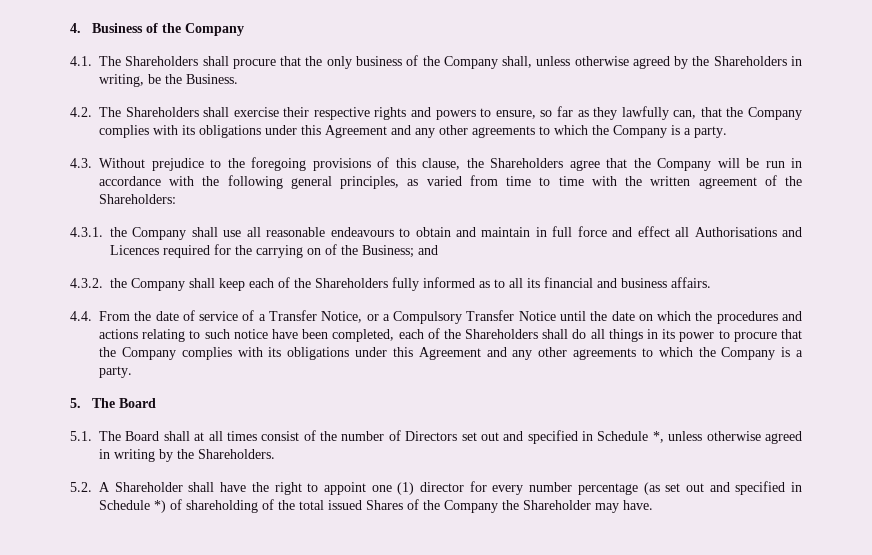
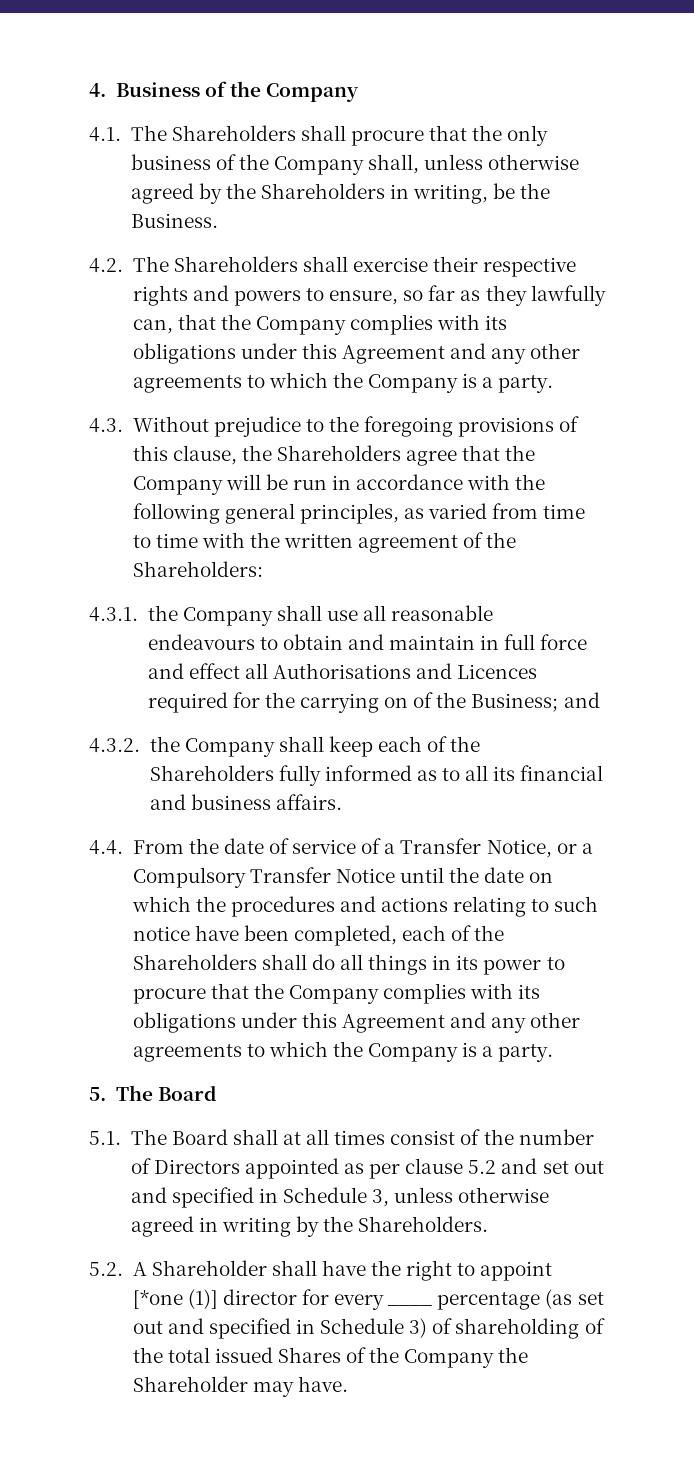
- 5.1. The Board shall at all times consist of the number of Directors set out and specified in Schedule *, unless otherwise agreed in writing by the Shareholders.
+ 5.1. The Board shall at all times consist of the number of Directors appointed as per clause 5.2 and set out and specified in Schedule 3, unless otherwise agreed in writing by the Shareholders.
- 5.2. A Shareholder shall have the right to appoint one (1) director for every number percentage (as set out and specified in Schedule *) of shareholding of the total issued Shares of the Company the Shareholder may have.
+ 5.2. A Shareholder shall have the right to appoint [*one (1)] director for every ____ percentage (as set out and specified in Schedule 3) of shareholding of the total issued Shares of the Company the Shareholder may have.

